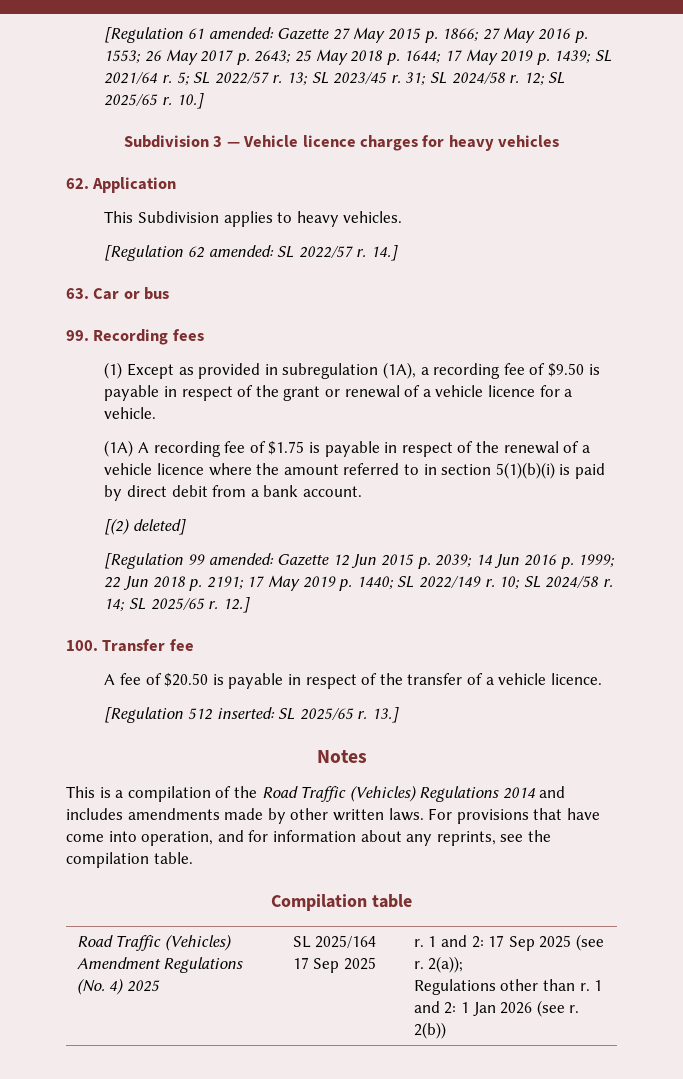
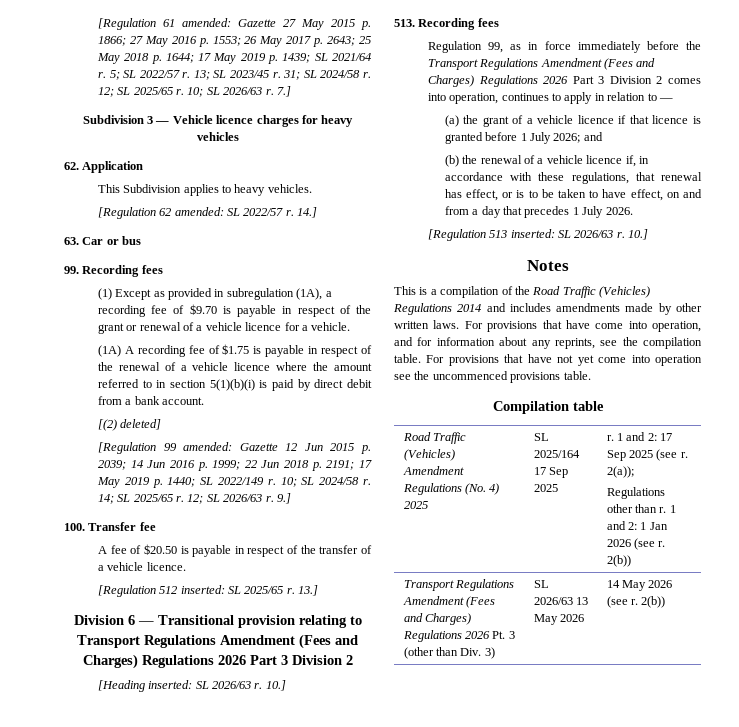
- 10.]
+ 10; SL 2026/63 r. 7.]
- (1) Except as provided in subregulation (1A), a recording fee of $9.50 is payable in respect of the grant or renewal of a vehicle licence for a vehicle.
+ (1) Except as provided in subregulation (1A), a recording fee of $9.70 is payable in respect of the grant or renewal of a vehicle licence for a vehicle.
- 12.]
+ 12; SL 2026/63 r. 9.]
+ Division 6 — Transitional provision relating to Transport Regulations Amendment (Fees and Charges) Regulations 2026 Part 3 Division 2
+ [Heading inserted: SL 2026/63 r. 10.]
+ 513. Recording fees
+ Regulation 99, as in force immediately before the Transport Regulations Amendment (Fees and Charges) Regulations 2026 Part 3 Division 2 comes into operation, continues to apply in relation to —
+ (a) the grant of a vehicle licence if that licence is granted before 1 July 2026; and
+ (b) the renewal of a vehicle licence if, in accordance with these regulations, that renewal has effect, or is to be taken to have effect, on and from a day that precedes 1 July 2026.
+ [Regulation 513 inserted: SL 2026/63 r. 10.]
+ For provisions that have not yet come into operation see the uncommenced provisions table.
+ Transport Regulations Amendment (Fees and Charges) Regulations 2026 Pt. 3 (other than Div. 3) | SL 2026/63 13 May 2026 | 14 May 2026 (see r. 2(b))

